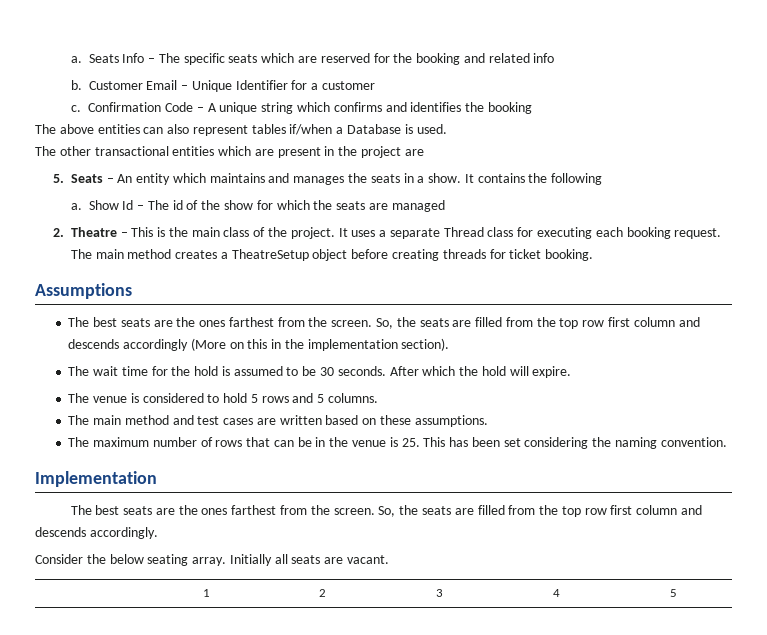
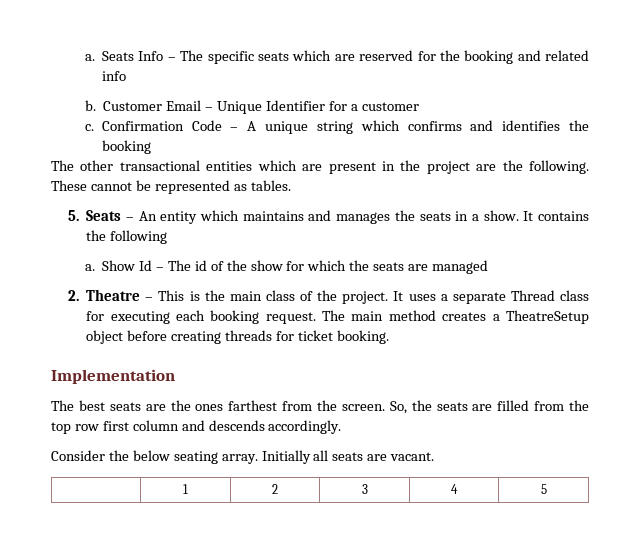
- The above entities can also represent tables if/when a Database is used.
- The other transactional entities which are present in the project are
+ The other transactional entities which are present in the project are the following. These cannot be represented as tables.
- Assumptions
- The best seats are the ones farthest from the screen. So, the seats are filled from the top row first column and descends accordingly (More on this in the implementation section).
- The wait time for the hold is assumed to be 30 seconds. After which the hold will expire.
- The venue is considered to hold 5 rows and 5 columns.
- The main method and test cases are written based on these assumptions.
- The maximum number of rows that can be in the venue is 25. This has been set considering the naming convention.

